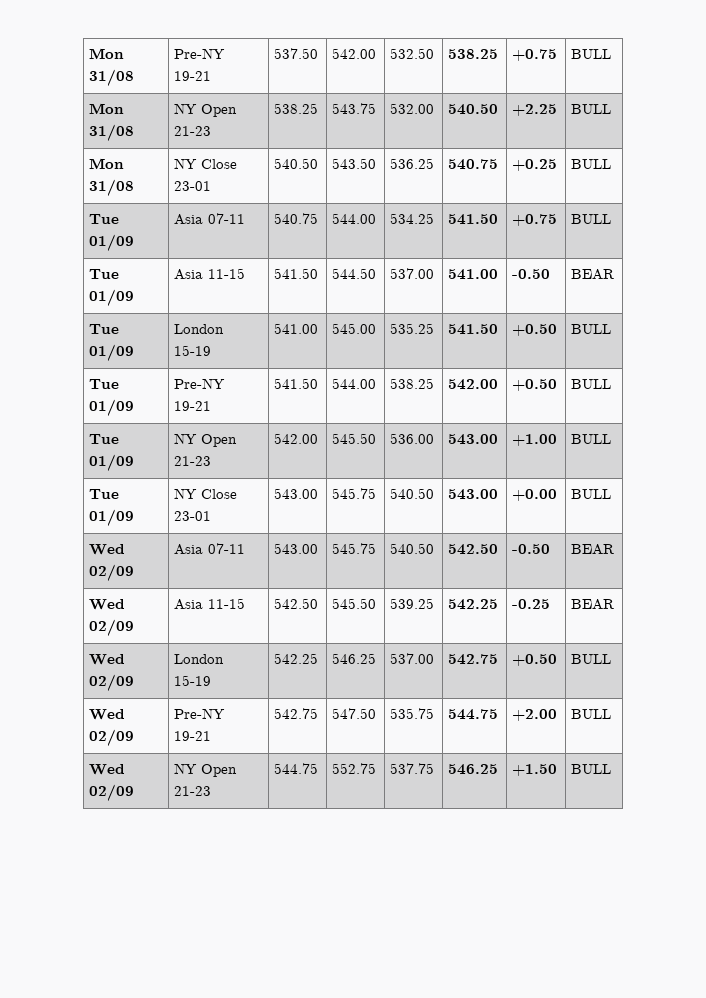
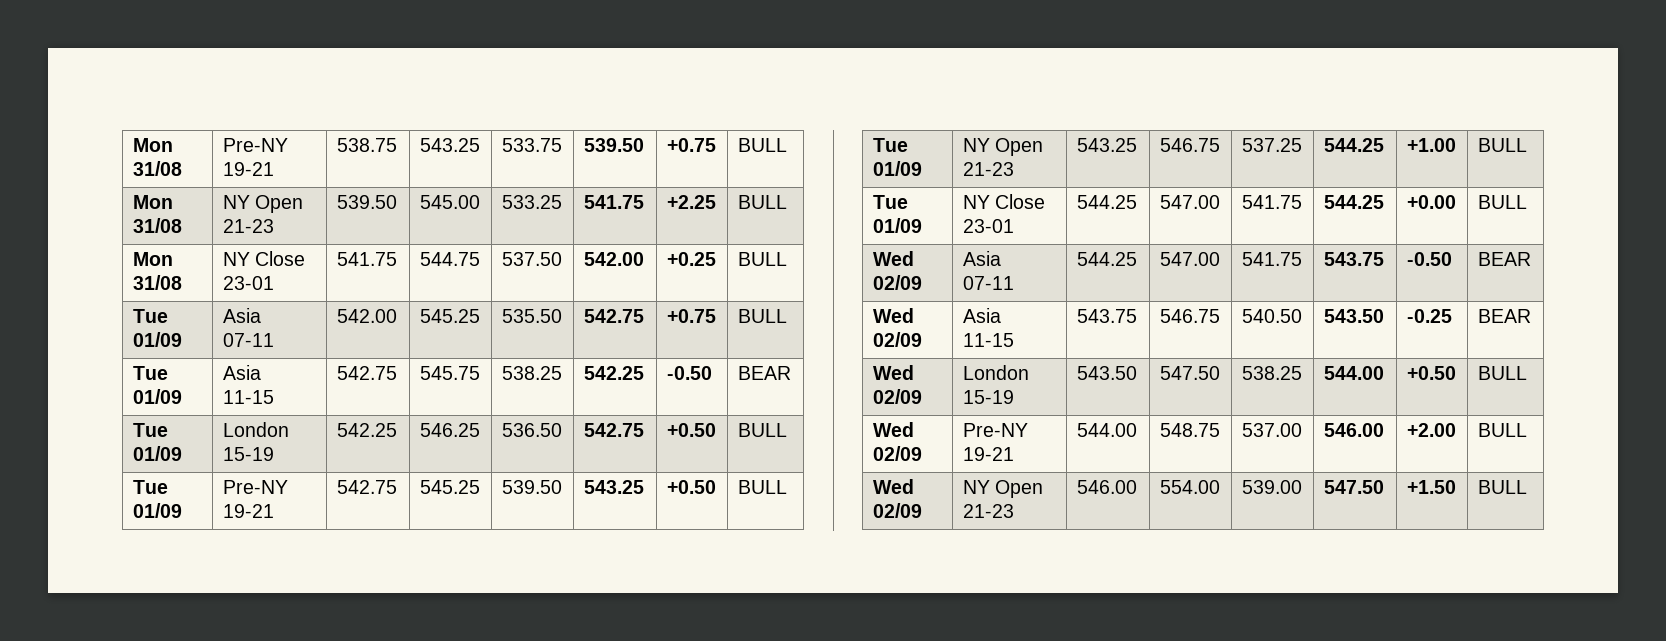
- Mon 31/08 | Pre-NY 19-21 | 537.50 | 542.00 | 532.50 | 538.25 | +0.75 | BULL
+ Mon 31/08 | Pre-NY 19-21 | 538.75 | 543.25 | 533.75 | 539.50 | +0.75 | BULL
- Mon 31/08 | NY Open 21-23 | 538.25 | 543.75 | 532.00 | 540.50 | +2.25 | BULL
+ Mon 31/08 | NY Open 21-23 | 539.50 | 545.00 | 533.25 | 541.75 | +2.25 | BULL
- Mon 31/08 | NY Close 23-01 | 540.50 | 543.50 | 536.25 | 540.75 | +0.25 | BULL
+ Mon 31/08 | NY Close 23-01 | 541.75 | 544.75 | 537.50 | 542.00 | +0.25 | BULL
- Tue 01/09 | Asia 07-11 | 540.75 | 544.00 | 534.25 | 541.50 | +0.75 | BULL
+ Tue 01/09 | Asia 07-11 | 542.00 | 545.25 | 535.50 | 542.75 | +0.75 | BULL
- Tue 01/09 | Asia 11-15 | 541.50 | 544.50 | 537.00 | 541.00 | -0.50 | BEAR
+ Tue 01/09 | Asia 11-15 | 542.75 | 545.75 | 538.25 | 542.25 | -0.50 | BEAR
- Tue 01/09 | London 15-19 | 541.00 | 545.00 | 535.25 | 541.50 | +0.50 | BULL
+ Tue 01/09 | London 15-19 | 542.25 | 546.25 | 536.50 | 542.75 | +0.50 | BULL
- Tue 01/09 | Pre-NY 19-21 | 541.50 | 544.00 | 538.25 | 542.00 | +0.50 | BULL
+ Tue 01/09 | Pre-NY 19-21 | 542.75 | 545.25 | 539.50 | 543.25 | +0.50 | BULL
- Tue 01/09 | NY Open 21-23 | 542.00 | 545.50 | 536.00 | 543.00 | +1.00 | BULL
+ Tue 01/09 | NY Open 21-23 | 543.25 | 546.75 | 537.25 | 544.25 | +1.00 | BULL
- Tue 01/09 | NY Close 23-01 | 543.00 | 545.75 | 540.50 | 543.00 | +0.00 | BULL
+ Tue 01/09 | NY Close 23-01 | 544.25 | 547.00 | 541.75 | 544.25 | +0.00 | BULL
- Wed 02/09 | Asia 07-11 | 543.00 | 545.75 | 540.50 | 542.50 | -0.50 | BEAR
+ Wed 02/09 | Asia 07-11 | 544.25 | 547.00 | 541.75 | 543.75 | -0.50 | BEAR
- Wed 02/09 | Asia 11-15 | 542.50 | 545.50 | 539.25 | 542.25 | -0.25 | BEAR
+ Wed 02/09 | Asia 11-15 | 543.75 | 546.75 | 540.50 | 543.50 | -0.25 | BEAR
- Wed 02/09 | London 15-19 | 542.25 | 546.25 | 537.00 | 542.75 | +0.50 | BULL
+ Wed 02/09 | London 15-19 | 543.50 | 547.50 | 538.25 | 544.00 | +0.50 | BULL
- Wed 02/09 | Pre-NY 19-21 | 542.75 | 547.50 | 535.75 | 544.75 | +2.00 | BULL
+ Wed 02/09 | Pre-NY 19-21 | 544.00 | 548.75 | 537.00 | 546.00 | +2.00 | BULL
- Wed 02/09 | NY Open 21-23 | 544.75 | 552.75 | 537.75 | 546.25 | +1.50 | BULL
+ Wed 02/09 | NY Open 21-23 | 546.00 | 554.00 | 539.00 | 547.50 | +1.50 | BULL

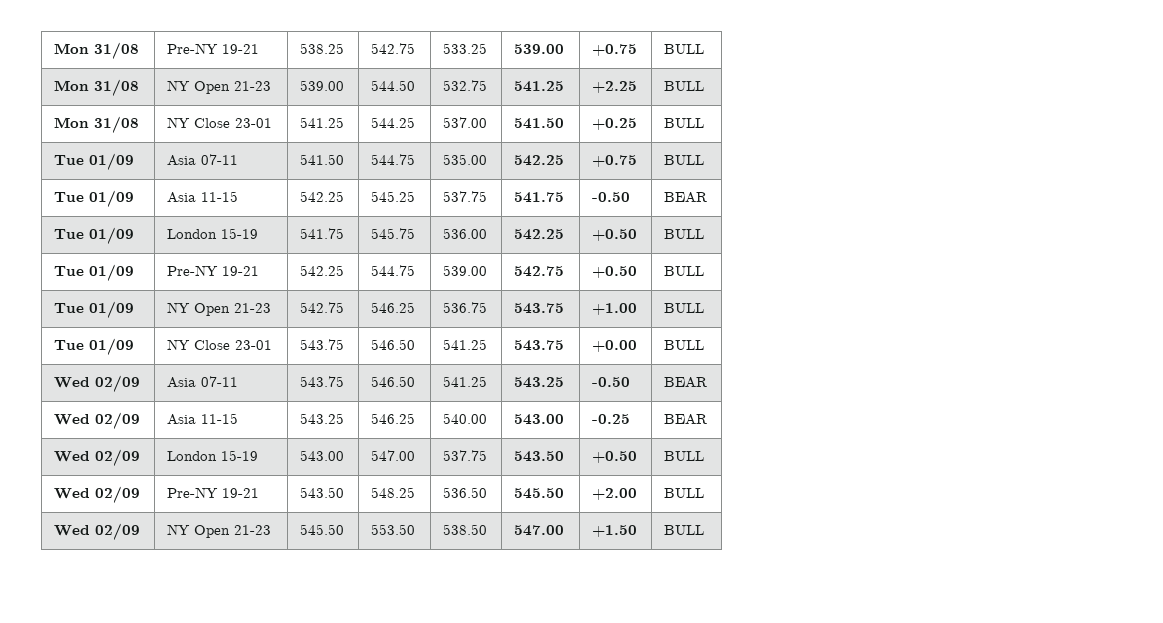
- Mon 31/08 | Pre-NY 19-21 | 538.75 | 543.25 | 533.75 | 539.50 | +0.75 | BULL
+ Mon 31/08 | Pre-NY 19-21 | 538.25 | 542.75 | 533.25 | 539.00 | +0.75 | BULL
- Mon 31/08 | NY Open 21-23 | 539.50 | 545.00 | 533.25 | 541.75 | +2.25 | BULL
+ Mon 31/08 | NY Open 21-23 | 539.00 | 544.50 | 532.75 | 541.25 | +2.25 | BULL
- Mon 31/08 | NY Close 23-01 | 541.75 | 544.75 | 537.50 | 542.00 | +0.25 | BULL
+ Mon 31/08 | NY Close 23-01 | 541.25 | 544.25 | 537.00 | 541.50 | +0.25 | BULL
- Tue 01/09 | Asia 07-11 | 542.00 | 545.25 | 535.50 | 542.75 | +0.75 | BULL
+ Tue 01/09 | Asia 07-11 | 541.50 | 544.75 | 535.00 | 542.25 | +0.75 | BULL
- Tue 01/09 | Asia 11-15 | 542.75 | 545.75 | 538.25 | 542.25 | -0.50 | BEAR
+ Tue 01/09 | Asia 11-15 | 542.25 | 545.25 | 537.75 | 541.75 | -0.50 | BEAR
- Tue 01/09 | London 15-19 | 542.25 | 546.25 | 536.50 | 542.75 | +0.50 | BULL
+ Tue 01/09 | London 15-19 | 541.75 | 545.75 | 536.00 | 542.25 | +0.50 | BULL
- Tue 01/09 | Pre-NY 19-21 | 542.75 | 545.25 | 539.50 | 543.25 | +0.50 | BULL
+ Tue 01/09 | Pre-NY 19-21 | 542.25 | 544.75 | 539.00 | 542.75 | +0.50 | BULL
- Tue 01/09 | NY Open 21-23 | 543.25 | 546.75 | 537.25 | 544.25 | +1.00 | BULL
+ Tue 01/09 | NY Open 21-23 | 542.75 | 546.25 | 536.75 | 543.75 | +1.00 | BULL
- Tue 01/09 | NY Close 23-01 | 544.25 | 547.00 | 541.75 | 544.25 | +0.00 | BULL
+ Tue 01/09 | NY Close 23-01 | 543.75 | 546.50 | 541.25 | 543.75 | +0.00 | BULL
- Wed 02/09 | Asia 07-11 | 544.25 | 547.00 | 541.75 | 543.75 | -0.50 | BEAR
+ Wed 02/09 | Asia 07-11 | 543.75 | 546.50 | 541.25 | 543.25 | -0.50 | BEAR
- Wed 02/09 | Asia 11-15 | 543.75 | 546.75 | 540.50 | 543.50 | -0.25 | BEAR
+ Wed 02/09 | Asia 11-15 | 543.25 | 546.25 | 540.00 | 543.00 | -0.25 | BEAR
- Wed 02/09 | London 15-19 | 543.50 | 547.50 | 538.25 | 544.00 | +0.50 | BULL
+ Wed 02/09 | London 15-19 | 543.00 | 547.00 | 537.75 | 543.50 | +0.50 | BULL
- Wed 02/09 | Pre-NY 19-21 | 544.00 | 548.75 | 537.00 | 546.00 | +2.00 | BULL
+ Wed 02/09 | Pre-NY 19-21 | 543.50 | 548.25 | 536.50 | 545.50 | +2.00 | BULL
- Wed 02/09 | NY Open 21-23 | 546.00 | 554.00 | 539.00 | 547.50 | +1.50 | BULL
+ Wed 02/09 | NY Open 21-23 | 545.50 | 553.50 | 538.50 | 547.00 | +1.50 | BULL

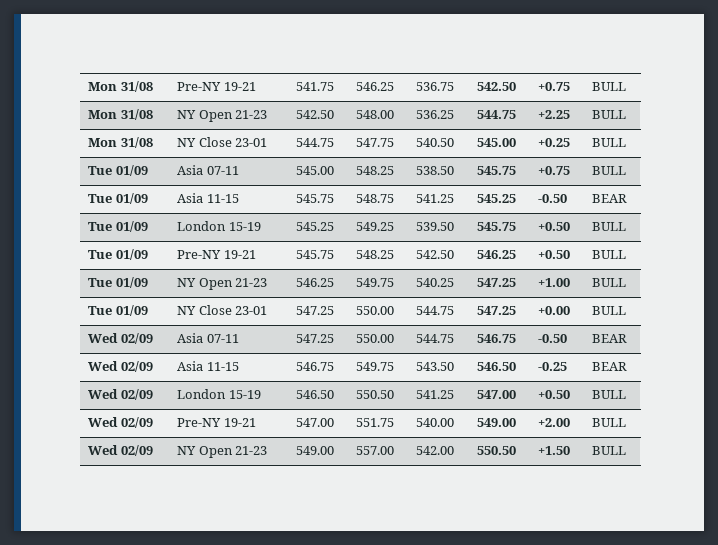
- Mon 31/08 | Pre-NY 19-21 | 538.25 | 542.75 | 533.25 | 539.00 | +0.75 | BULL
+ Mon 31/08 | Pre-NY 19-21 | 541.75 | 546.25 | 536.75 | 542.50 | +0.75 | BULL
- Mon 31/08 | NY Open 21-23 | 539.00 | 544.50 | 532.75 | 541.25 | +2.25 | BULL
+ Mon 31/08 | NY Open 21-23 | 542.50 | 548.00 | 536.25 | 544.75 | +2.25 | BULL
- Mon 31/08 | NY Close 23-01 | 541.25 | 544.25 | 537.00 | 541.50 | +0.25 | BULL
+ Mon 31/08 | NY Close 23-01 | 544.75 | 547.75 | 540.50 | 545.00 | +0.25 | BULL
- Tue 01/09 | Asia 07-11 | 541.50 | 544.75 | 535.00 | 542.25 | +0.75 | BULL
+ Tue 01/09 | Asia 07-11 | 545.00 | 548.25 | 538.50 | 545.75 | +0.75 | BULL
- Tue 01/09 | Asia 11-15 | 542.25 | 545.25 | 537.75 | 541.75 | -0.50 | BEAR
+ Tue 01/09 | Asia 11-15 | 545.75 | 548.75 | 541.25 | 545.25 | -0.50 | BEAR
- Tue 01/09 | London 15-19 | 541.75 | 545.75 | 536.00 | 542.25 | +0.50 | BULL
+ Tue 01/09 | London 15-19 | 545.25 | 549.25 | 539.50 | 545.75 | +0.50 | BULL
- Tue 01/09 | Pre-NY 19-21 | 542.25 | 544.75 | 539.00 | 542.75 | +0.50 | BULL
+ Tue 01/09 | Pre-NY 19-21 | 545.75 | 548.25 | 542.50 | 546.25 | +0.50 | BULL
- Tue 01/09 | NY Open 21-23 | 542.75 | 546.25 | 536.75 | 543.75 | +1.00 | BULL
+ Tue 01/09 | NY Open 21-23 | 546.25 | 549.75 | 540.25 | 547.25 | +1.00 | BULL
- Tue 01/09 | NY Close 23-01 | 543.75 | 546.50 | 541.25 | 543.75 | +0.00 | BULL
+ Tue 01/09 | NY Close 23-01 | 547.25 | 550.00 | 544.75 | 547.25 | +0.00 | BULL
- Wed 02/09 | Asia 07-11 | 543.75 | 546.50 | 541.25 | 543.25 | -0.50 | BEAR
+ Wed 02/09 | Asia 07-11 | 547.25 | 550.00 | 544.75 | 546.75 | -0.50 | BEAR
- Wed 02/09 | Asia 11-15 | 543.25 | 546.25 | 540.00 | 543.00 | -0.25 | BEAR
+ Wed 02/09 | Asia 11-15 | 546.75 | 549.75 | 543.50 | 546.50 | -0.25 | BEAR
- Wed 02/09 | London 15-19 | 543.00 | 547.00 | 537.75 | 543.50 | +0.50 | BULL
+ Wed 02/09 | London 15-19 | 546.50 | 550.50 | 541.25 | 547.00 | +0.50 | BULL
- Wed 02/09 | Pre-NY 19-21 | 543.50 | 548.25 | 536.50 | 545.50 | +2.00 | BULL
+ Wed 02/09 | Pre-NY 19-21 | 547.00 | 551.75 | 540.00 | 549.00 | +2.00 | BULL
- Wed 02/09 | NY Open 21-23 | 545.50 | 553.50 | 538.50 | 547.00 | +1.50 | BULL
+ Wed 02/09 | NY Open 21-23 | 549.00 | 557.00 | 542.00 | 550.50 | +1.50 | BULL

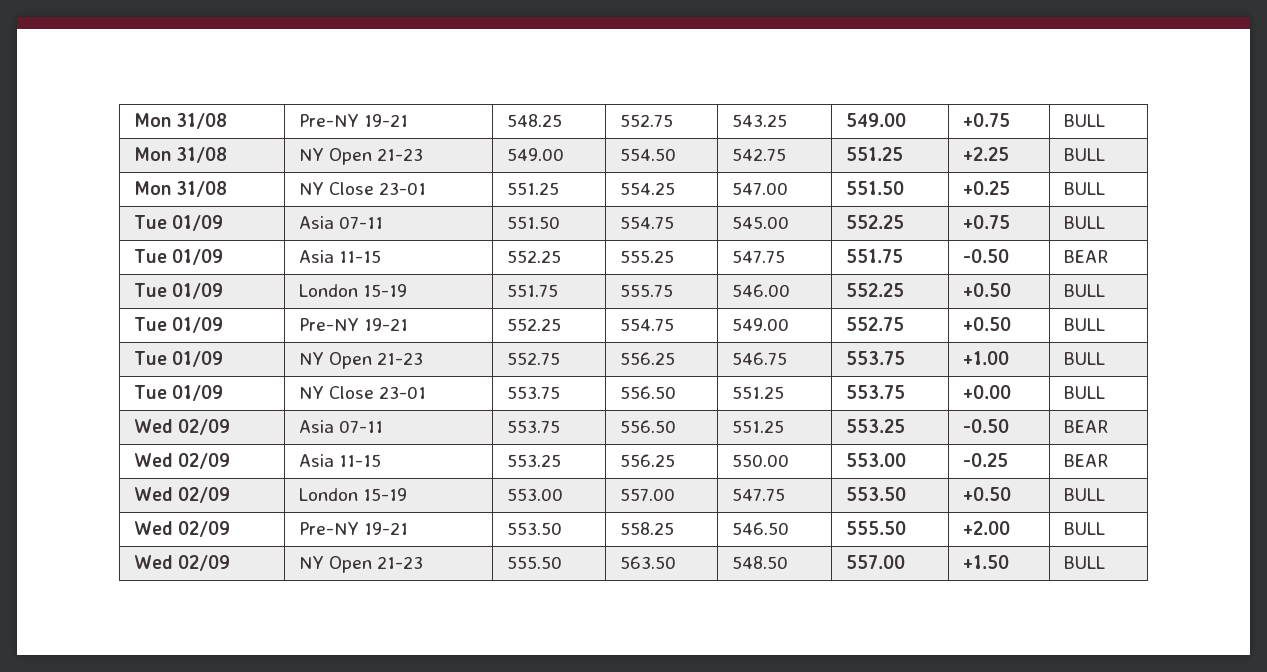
- Mon 31/08 | Pre-NY 19-21 | 541.75 | 546.25 | 536.75 | 542.50 | +0.75 | BULL
+ Mon 31/08 | Pre-NY 19-21 | 548.25 | 552.75 | 543.25 | 549.00 | +0.75 | BULL
- Mon 31/08 | NY Open 21-23 | 542.50 | 548.00 | 536.25 | 544.75 | +2.25 | BULL
+ Mon 31/08 | NY Open 21-23 | 549.00 | 554.50 | 542.75 | 551.25 | +2.25 | BULL
- Mon 31/08 | NY Close 23-01 | 544.75 | 547.75 | 540.50 | 545.00 | +0.25 | BULL
+ Mon 31/08 | NY Close 23-01 | 551.25 | 554.25 | 547.00 | 551.50 | +0.25 | BULL
- Tue 01/09 | Asia 07-11 | 545.00 | 548.25 | 538.50 | 545.75 | +0.75 | BULL
+ Tue 01/09 | Asia 07-11 | 551.50 | 554.75 | 545.00 | 552.25 | +0.75 | BULL
- Tue 01/09 | Asia 11-15 | 545.75 | 548.75 | 541.25 | 545.25 | -0.50 | BEAR
+ Tue 01/09 | Asia 11-15 | 552.25 | 555.25 | 547.75 | 551.75 | -0.50 | BEAR
- Tue 01/09 | London 15-19 | 545.25 | 549.25 | 539.50 | 545.75 | +0.50 | BULL
+ Tue 01/09 | London 15-19 | 551.75 | 555.75 | 546.00 | 552.25 | +0.50 | BULL
- Tue 01/09 | Pre-NY 19-21 | 545.75 | 548.25 | 542.50 | 546.25 | +0.50 | BULL
+ Tue 01/09 | Pre-NY 19-21 | 552.25 | 554.75 | 549.00 | 552.75 | +0.50 | BULL
- Tue 01/09 | NY Open 21-23 | 546.25 | 549.75 | 540.25 | 547.25 | +1.00 | BULL
+ Tue 01/09 | NY Open 21-23 | 552.75 | 556.25 | 546.75 | 553.75 | +1.00 | BULL
- Tue 01/09 | NY Close 23-01 | 547.25 | 550.00 | 544.75 | 547.25 | +0.00 | BULL
+ Tue 01/09 | NY Close 23-01 | 553.75 | 556.50 | 551.25 | 553.75 | +0.00 | BULL
- Wed 02/09 | Asia 07-11 | 547.25 | 550.00 | 544.75 | 546.75 | -0.50 | BEAR
+ Wed 02/09 | Asia 07-11 | 553.75 | 556.50 | 551.25 | 553.25 | -0.50 | BEAR
- Wed 02/09 | Asia 11-15 | 546.75 | 549.75 | 543.50 | 546.50 | -0.25 | BEAR
+ Wed 02/09 | Asia 11-15 | 553.25 | 556.25 | 550.00 | 553.00 | -0.25 | BEAR
- Wed 02/09 | London 15-19 | 546.50 | 550.50 | 541.25 | 547.00 | +0.50 | BULL
+ Wed 02/09 | London 15-19 | 553.00 | 557.00 | 547.75 | 553.50 | +0.50 | BULL
- Wed 02/09 | Pre-NY 19-21 | 547.00 | 551.75 | 540.00 | 549.00 | +2.00 | BULL
+ Wed 02/09 | Pre-NY 19-21 | 553.50 | 558.25 | 546.50 | 555.50 | +2.00 | BULL
- Wed 02/09 | NY Open 21-23 | 549.00 | 557.00 | 542.00 | 550.50 | +1.50 | BULL
+ Wed 02/09 | NY Open 21-23 | 555.50 | 563.50 | 548.50 | 557.00 | +1.50 | BULL

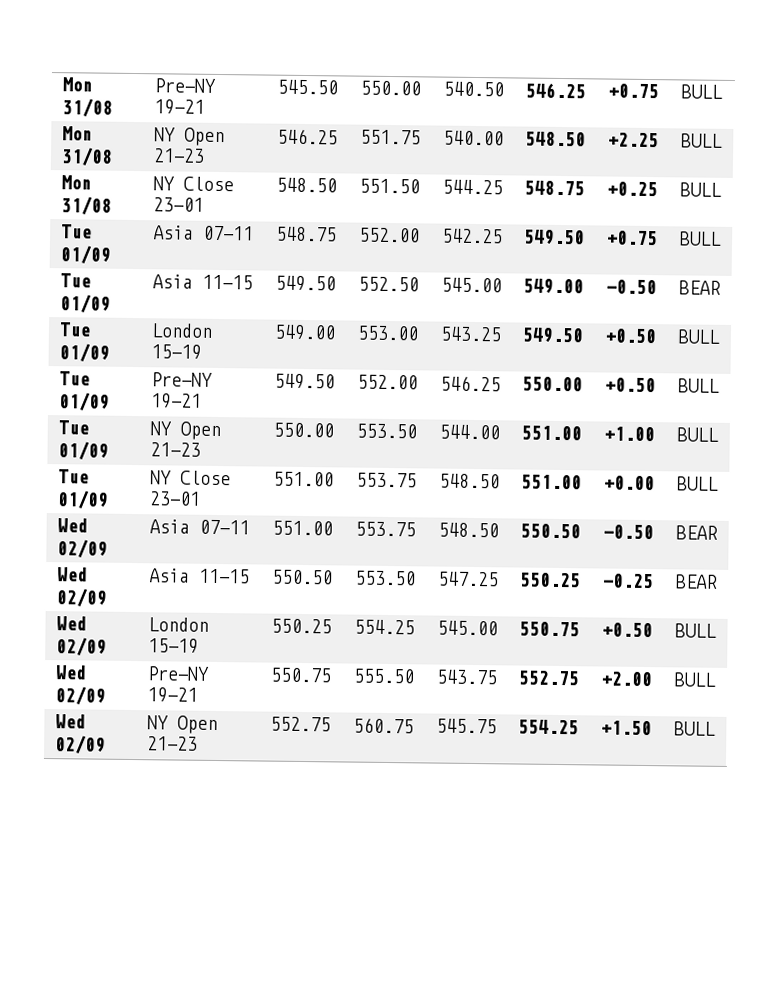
- Mon 31/08 | Pre-NY 19-21 | 548.25 | 552.75 | 543.25 | 549.00 | +0.75 | BULL
+ Mon 31/08 | Pre-NY 19-21 | 545.50 | 550.00 | 540.50 | 546.25 | +0.75 | BULL
- Mon 31/08 | NY Open 21-23 | 549.00 | 554.50 | 542.75 | 551.25 | +2.25 | BULL
+ Mon 31/08 | NY Open 21-23 | 546.25 | 551.75 | 540.00 | 548.50 | +2.25 | BULL
- Mon 31/08 | NY Close 23-01 | 551.25 | 554.25 | 547.00 | 551.50 | +0.25 | BULL
+ Mon 31/08 | NY Close 23-01 | 548.50 | 551.50 | 544.25 | 548.75 | +0.25 | BULL
- Tue 01/09 | Asia 07-11 | 551.50 | 554.75 | 545.00 | 552.25 | +0.75 | BULL
+ Tue 01/09 | Asia 07-11 | 548.75 | 552.00 | 542.25 | 549.50 | +0.75 | BULL
- Tue 01/09 | Asia 11-15 | 552.25 | 555.25 | 547.75 | 551.75 | -0.50 | BEAR
+ Tue 01/09 | Asia 11-15 | 549.50 | 552.50 | 545.00 | 549.00 | -0.50 | BEAR
- Tue 01/09 | London 15-19 | 551.75 | 555.75 | 546.00 | 552.25 | +0.50 | BULL
+ Tue 01/09 | London 15-19 | 549.00 | 553.00 | 543.25 | 549.50 | +0.50 | BULL
- Tue 01/09 | Pre-NY 19-21 | 552.25 | 554.75 | 549.00 | 552.75 | +0.50 | BULL
+ Tue 01/09 | Pre-NY 19-21 | 549.50 | 552.00 | 546.25 | 550.00 | +0.50 | BULL
- Tue 01/09 | NY Open 21-23 | 552.75 | 556.25 | 546.75 | 553.75 | +1.00 | BULL
+ Tue 01/09 | NY Open 21-23 | 550.00 | 553.50 | 544.00 | 551.00 | +1.00 | BULL
- Tue 01/09 | NY Close 23-01 | 553.75 | 556.50 | 551.25 | 553.75 | +0.00 | BULL
+ Tue 01/09 | NY Close 23-01 | 551.00 | 553.75 | 548.50 | 551.00 | +0.00 | BULL
- Wed 02/09 | Asia 07-11 | 553.75 | 556.50 | 551.25 | 553.25 | -0.50 | BEAR
+ Wed 02/09 | Asia 07-11 | 551.00 | 553.75 | 548.50 | 550.50 | -0.50 | BEAR
- Wed 02/09 | Asia 11-15 | 553.25 | 556.25 | 550.00 | 553.00 | -0.25 | BEAR
+ Wed 02/09 | Asia 11-15 | 550.50 | 553.50 | 547.25 | 550.25 | -0.25 | BEAR
- Wed 02/09 | London 15-19 | 553.00 | 557.00 | 547.75 | 553.50 | +0.50 | BULL
+ Wed 02/09 | London 15-19 | 550.25 | 554.25 | 545.00 | 550.75 | +0.50 | BULL
- Wed 02/09 | Pre-NY 19-21 | 553.50 | 558.25 | 546.50 | 555.50 | +2.00 | BULL
+ Wed 02/09 | Pre-NY 19-21 | 550.75 | 555.50 | 543.75 | 552.75 | +2.00 | BULL
- Wed 02/09 | NY Open 21-23 | 555.50 | 563.50 | 548.50 | 557.00 | +1.50 | BULL
+ Wed 02/09 | NY Open 21-23 | 552.75 | 560.75 | 545.75 | 554.25 | +1.50 | BULL

